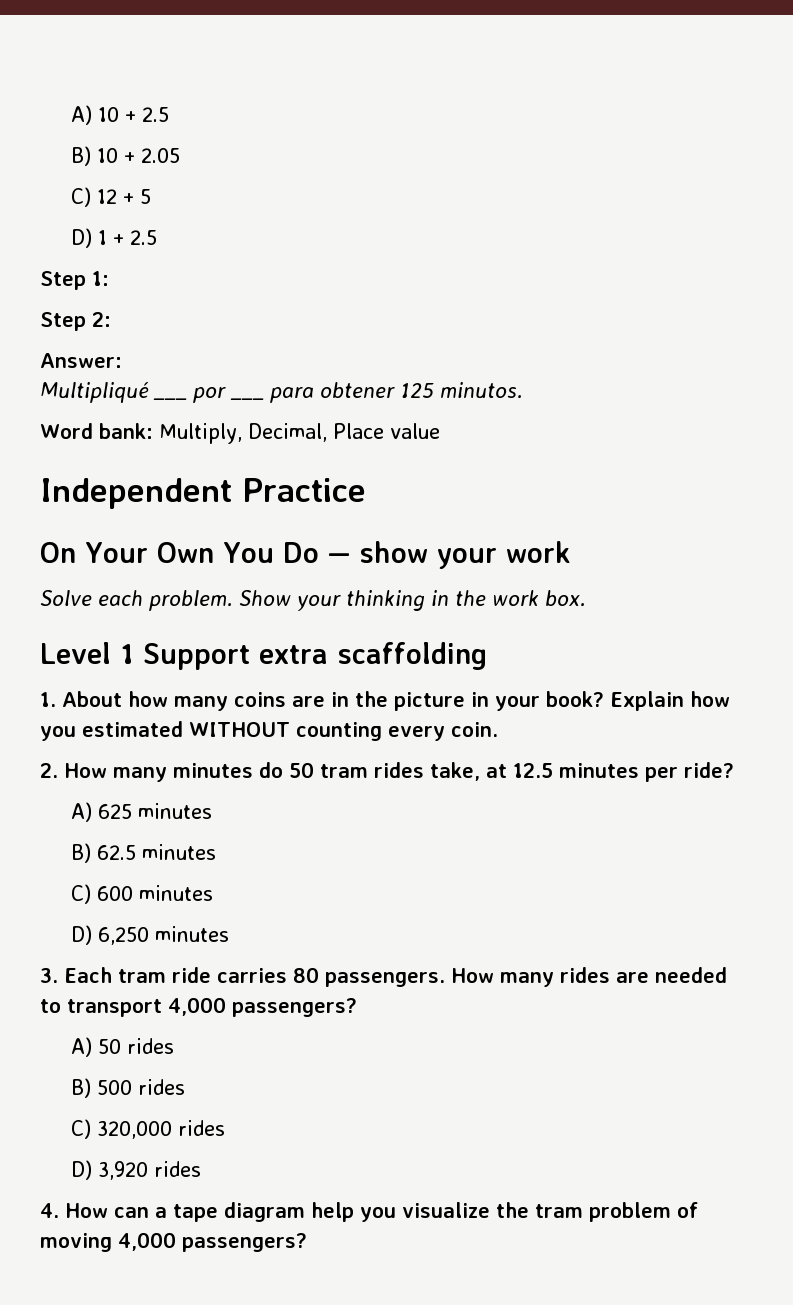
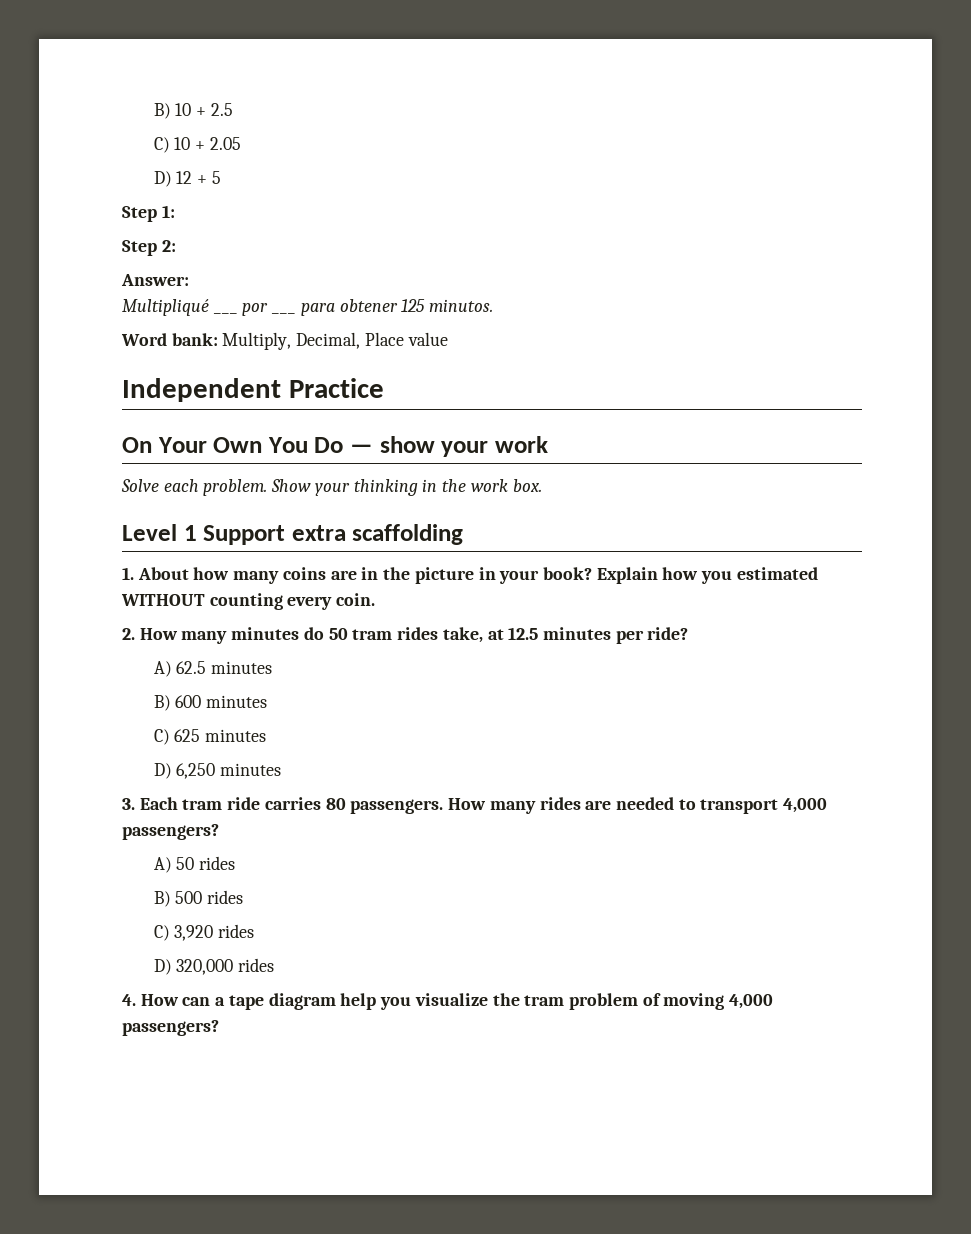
- A) 10 + 2.5
+ B) 10 + 2.5
- B) 10 + 2.05
+ C) 10 + 2.05
- C) 12 + 5
+ D) 12 + 5
- D) 1 + 2.5
- A) 625 minutes
+ A) 62.5 minutes
- B) 62.5 minutes
+ B) 600 minutes
- C) 600 minutes
+ C) 625 minutes
- C) 320,000 rides
+ C) 3,920 rides
- D) 3,920 rides
+ D) 320,000 rides

